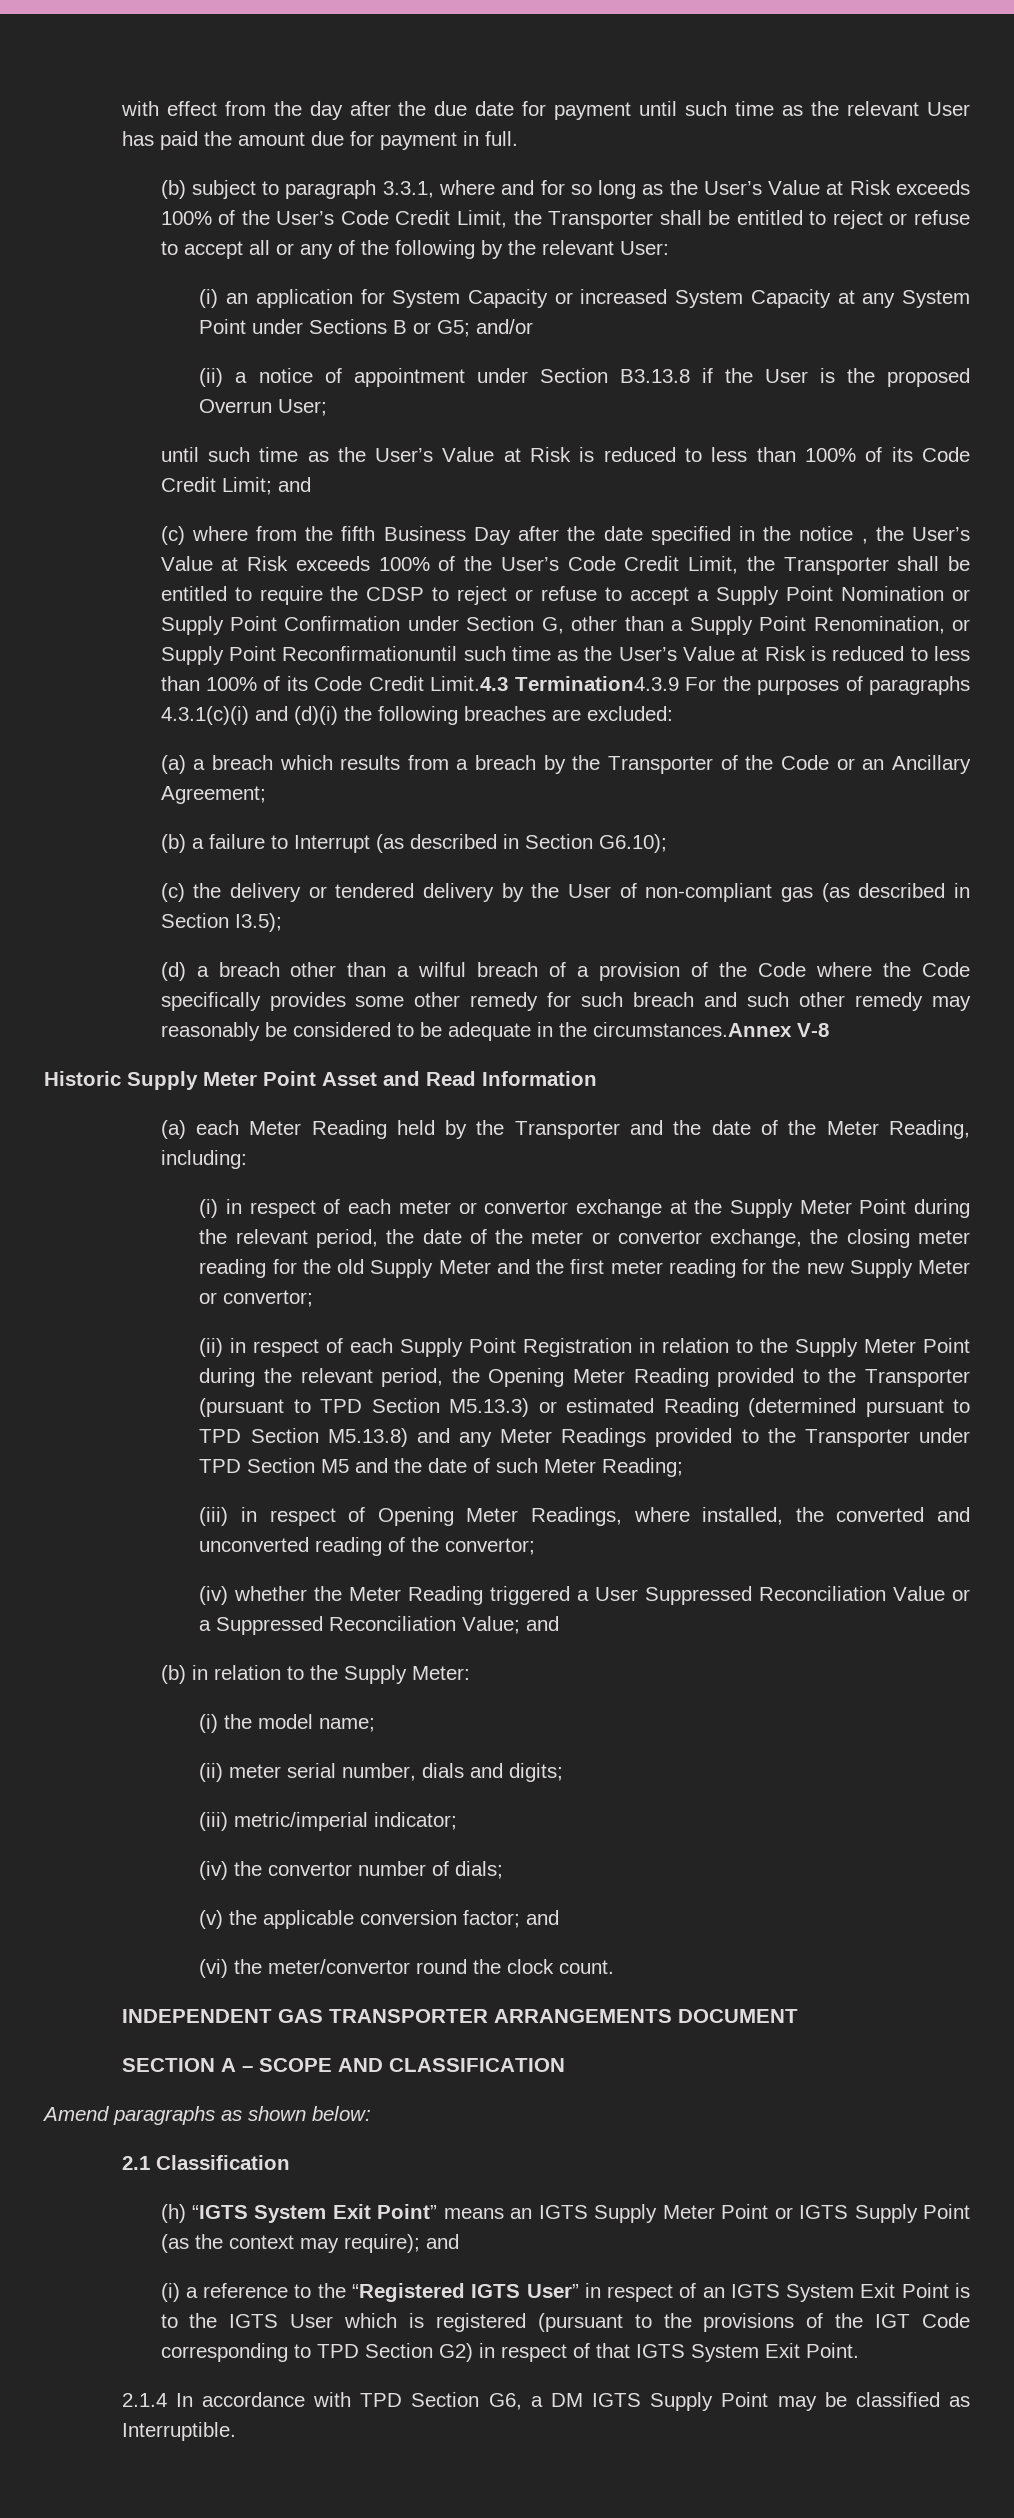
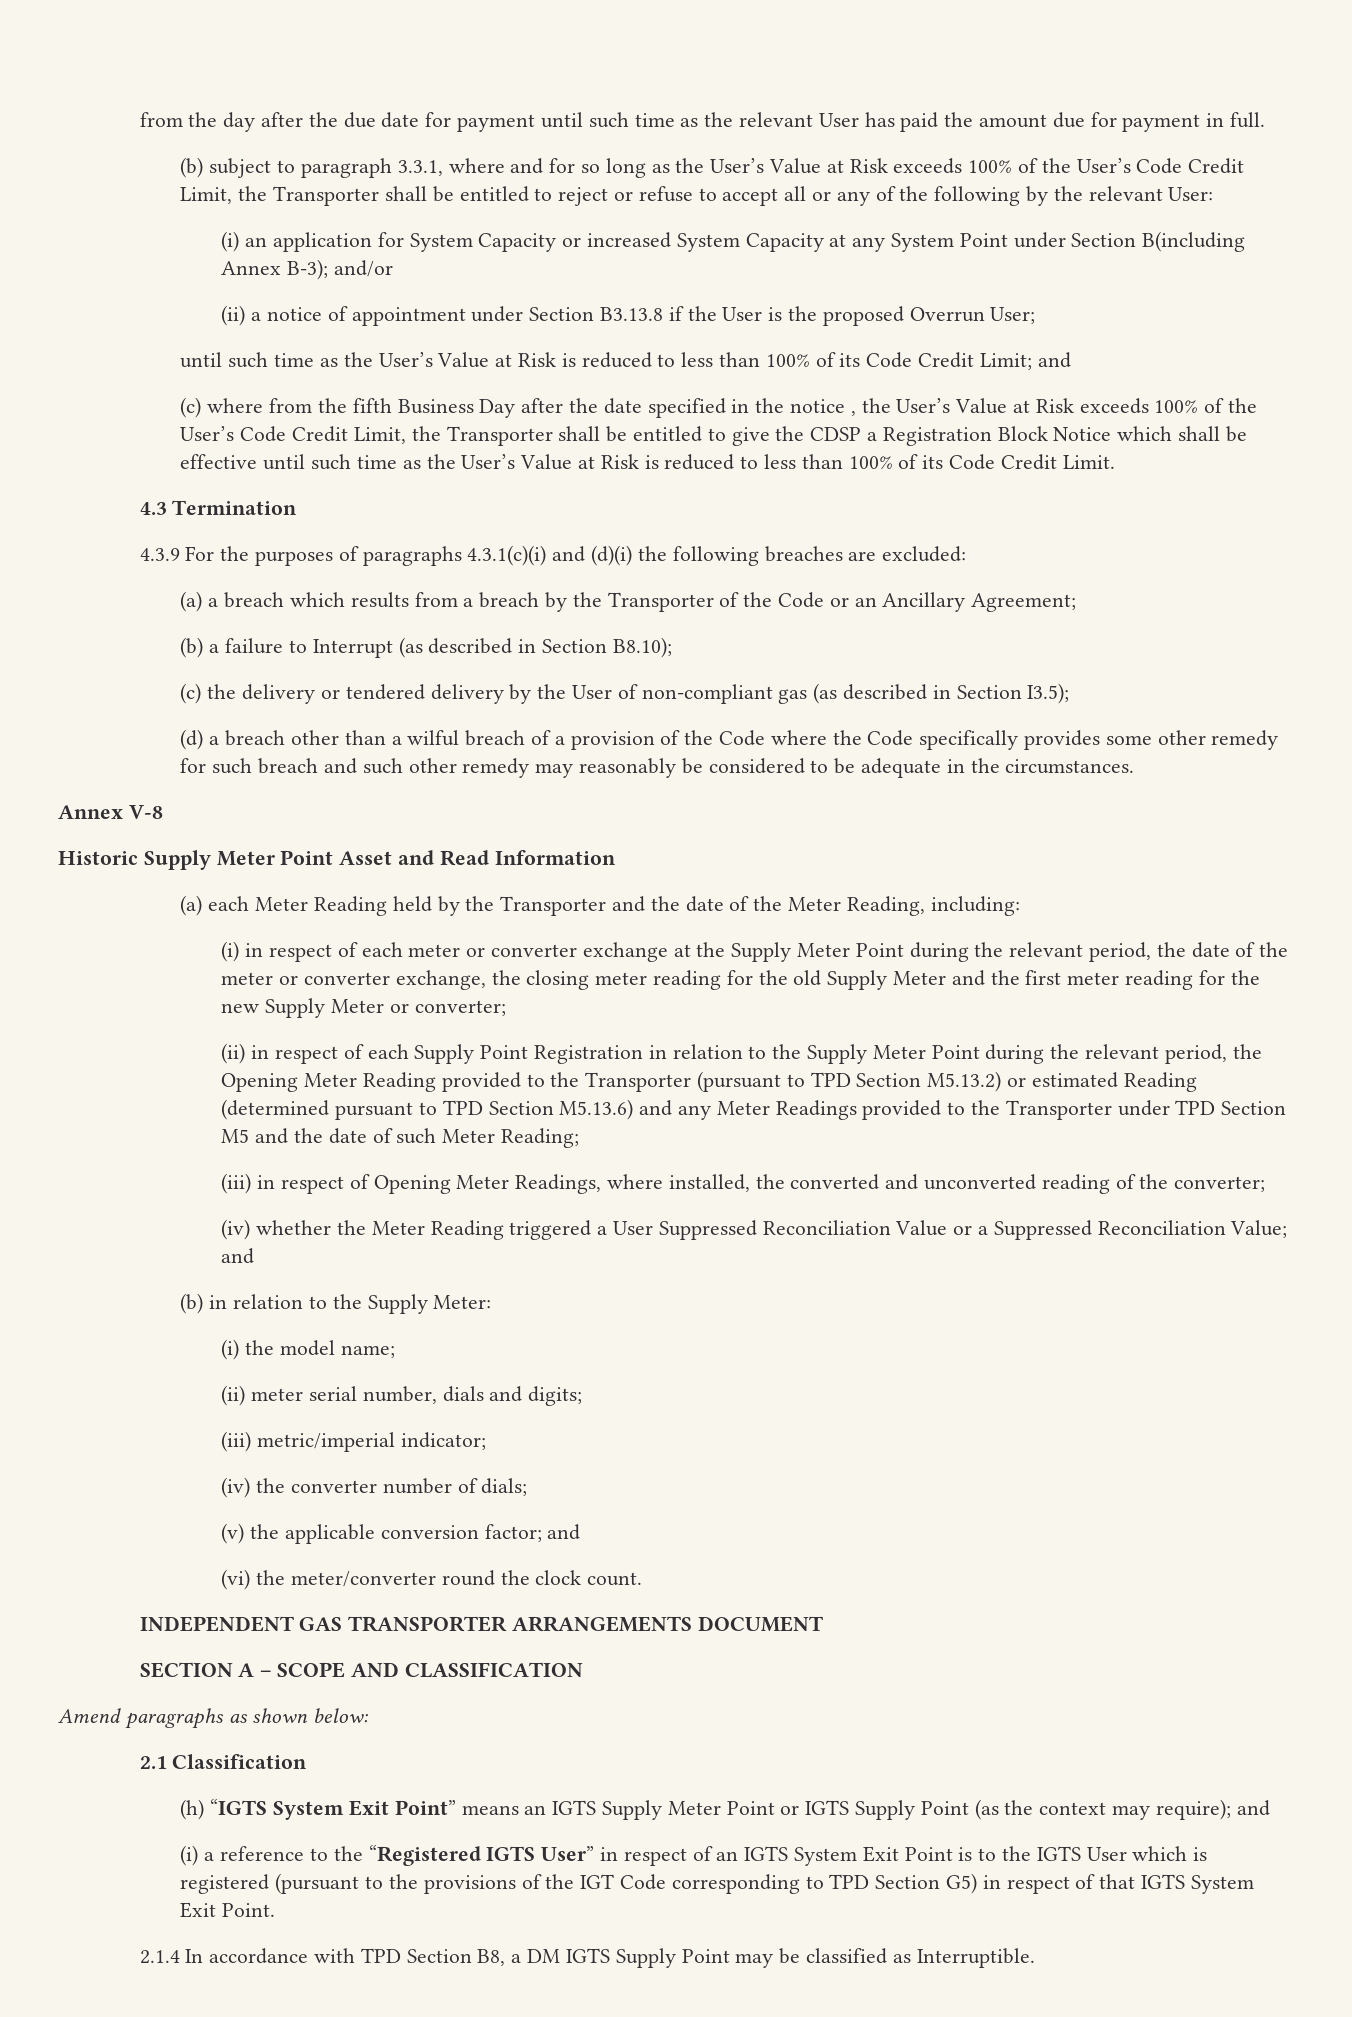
- with effect from the day after the due date for payment until such time as the relevant User has paid the amount due for payment in full.
+ from the day after the due date for payment until such time as the relevant User has paid the amount due for payment in full.
- (i) an application for System Capacity or increased System Capacity at any System Point under Sections B or G5; and/or
+ (i) an application for System Capacity or increased System Capacity at any System Point under Section B(including Annex B-3); and/or
- (c) where from the fifth Business Day after the date specified in the notice , the User’s Value at Risk exceeds 100% of the User’s Code Credit Limit, the Transporter shall be entitled to require the CDSP to reject or refuse to accept a Supply Point Nomination or Supply Point Confirmation under Section G, other than a Supply Point Renomination, or Supply Point Reconfirmationuntil such time as the User’s Value at Risk is reduced to less than 100% of its Code Credit Limit.4.3 Termination4.3.9 For the purposes of paragraphs 4.3.1(c)(i) and (d)(i) the following breaches are excluded:
+ (c) where from the fifth Business Day after the date specified in the notice , the User’s Value at Risk exceeds 100% of the User’s Code Credit Limit, the Transporter shall be entitled to give the CDSP a Registration Block Notice which shall be effective until such time as the User’s Value at Risk is reduced to less than 100% of its Code Credit Limit.
+ 4.3 Termination
+ 4.3.9 For the purposes of paragraphs 4.3.1(c)(i) and (d)(i) the following breaches are excluded:
- (b) a failure to Interrupt (as described in Section G6.10);
+ (b) a failure to Interrupt (as described in Section B8.10);
- (d) a breach other than a wilful breach of a provision of the Code where the Code specifically provides some other remedy for such breach and such other remedy may reasonably be considered to be adequate in the circumstances.Annex V-8
+ (d) a breach other than a wilful breach of a provision of the Code where the Code specifically provides some other remedy for such breach and such other remedy may reasonably be considered to be adequate in the circumstances.
+ Annex V-8
- (i) in respect of each meter or convertor exchange at the Supply Meter Point during the relevant period, the date of the meter or convertor exchange, the closing meter reading for the old Supply Meter and the first meter reading for the new Supply Meter or convertor;
+ (i) in respect of each meter or converter exchange at the Supply Meter Point during the relevant period, the date of the meter or converter exchange, the closing meter reading for the old Supply Meter and the first meter reading for the new Supply Meter or converter;
- (ii) in respect of each Supply Point Registration in relation to the Supply Meter Point during the relevant period, the Opening Meter Reading provided to the Transporter (pursuant to TPD Section M5.13.3) or estimated Reading (determined pursuant to TPD Section M5.13.8) and any Meter Readings provided to the Transporter under TPD Section M5 and the date of such Meter Reading;
+ (ii) in respect of each Supply Point Registration in relation to the Supply Meter Point during the relevant period, the Opening Meter Reading provided to the Transporter (pursuant to TPD Section M5.13.2) or estimated Reading (determined pursuant to TPD Section M5.13.6) and any Meter Readings provided to the Transporter under TPD Section M5 and the date of such Meter Reading;
- (iii) in respect of Opening Meter Readings, where installed, the converted and unconverted reading of the convertor;
+ (iii) in respect of Opening Meter Readings, where installed, the converted and unconverted reading of the converter;
- (iv) the convertor number of dials;
+ (iv) the converter number of dials;
- (vi) the meter/convertor round the clock count.
+ (vi) the meter/converter round the clock count.
- (i) a reference to the “Registered IGTS User” in respect of an IGTS System Exit Point is to the IGTS User which is registered (pursuant to the provisions of the IGT Code corresponding to TPD Section G2) in respect of that IGTS System Exit Point.
+ (i) a reference to the “Registered IGTS User” in respect of an IGTS System Exit Point is to the IGTS User which is registered (pursuant to the provisions of the IGT Code corresponding to TPD Section G5) in respect of that IGTS System Exit Point.
- 2.1.4 In accordance with TPD Section G6, a DM IGTS Supply Point may be classified as Interruptible.
+ 2.1.4 In accordance with TPD Section B8, a DM IGTS Supply Point may be classified as Interruptible.

